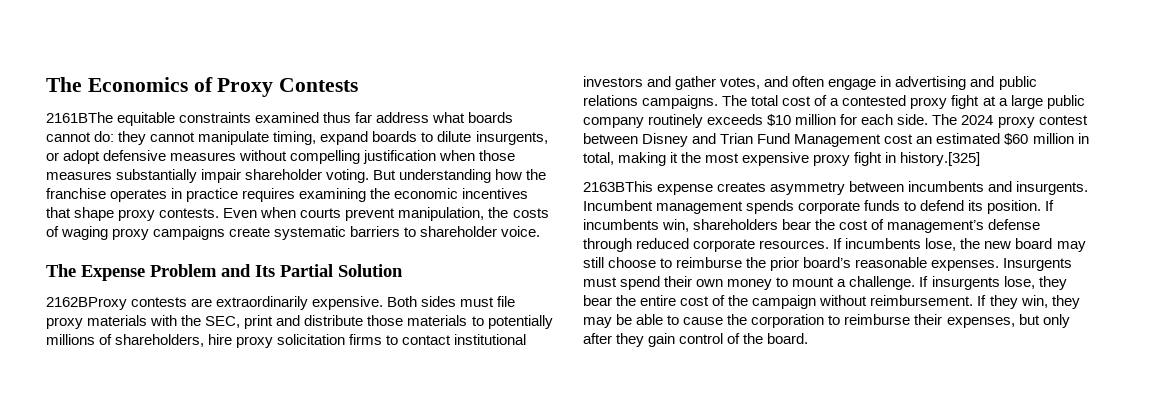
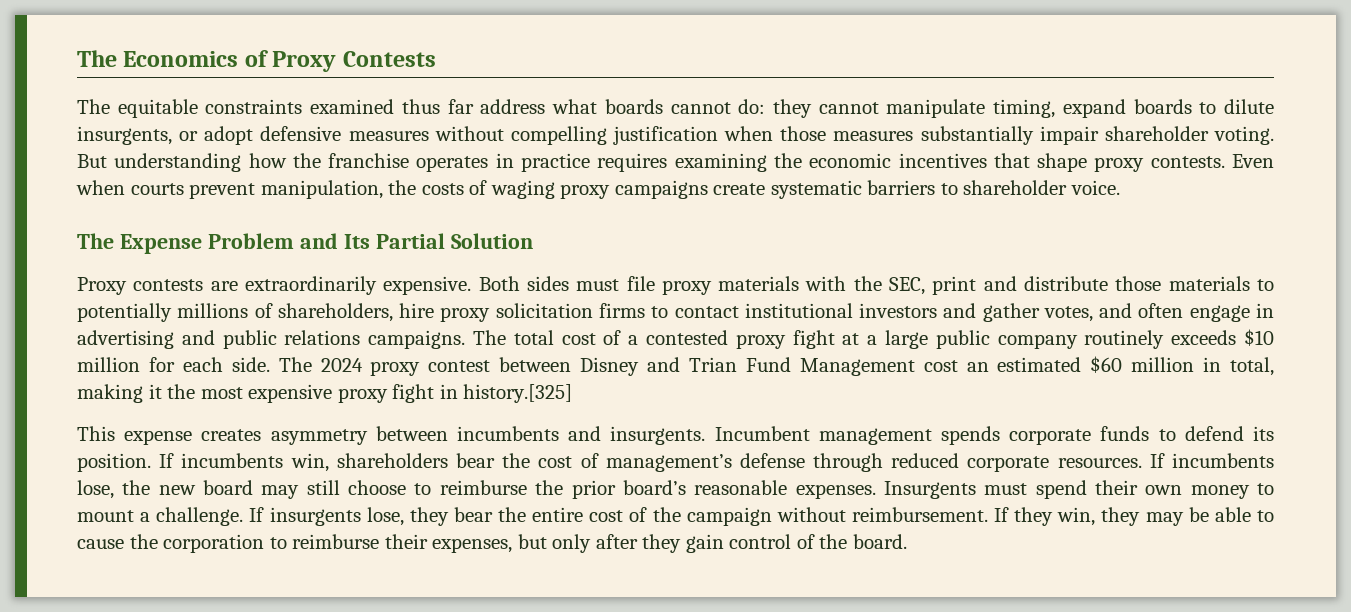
- 2161BThe equitable constraints examined thus far address what boards cannot do: they cannot manipulate timing, expand boards to dilute insurgents, or adopt defensive measures without compelling justification when those measures substantially impair shareholder voting.
+ The equitable constraints examined thus far address what boards cannot do: they cannot manipulate timing, expand boards to dilute insurgents, or adopt defensive measures without compelling justification when those measures substantially impair shareholder voting.
- 2162BProxy contests are extraordinarily expensive.
+ Proxy contests are extraordinarily expensive.
- 2163BThis expense creates asymmetry between incumbents and insurgents.
+ This expense creates asymmetry between incumbents and insurgents.

